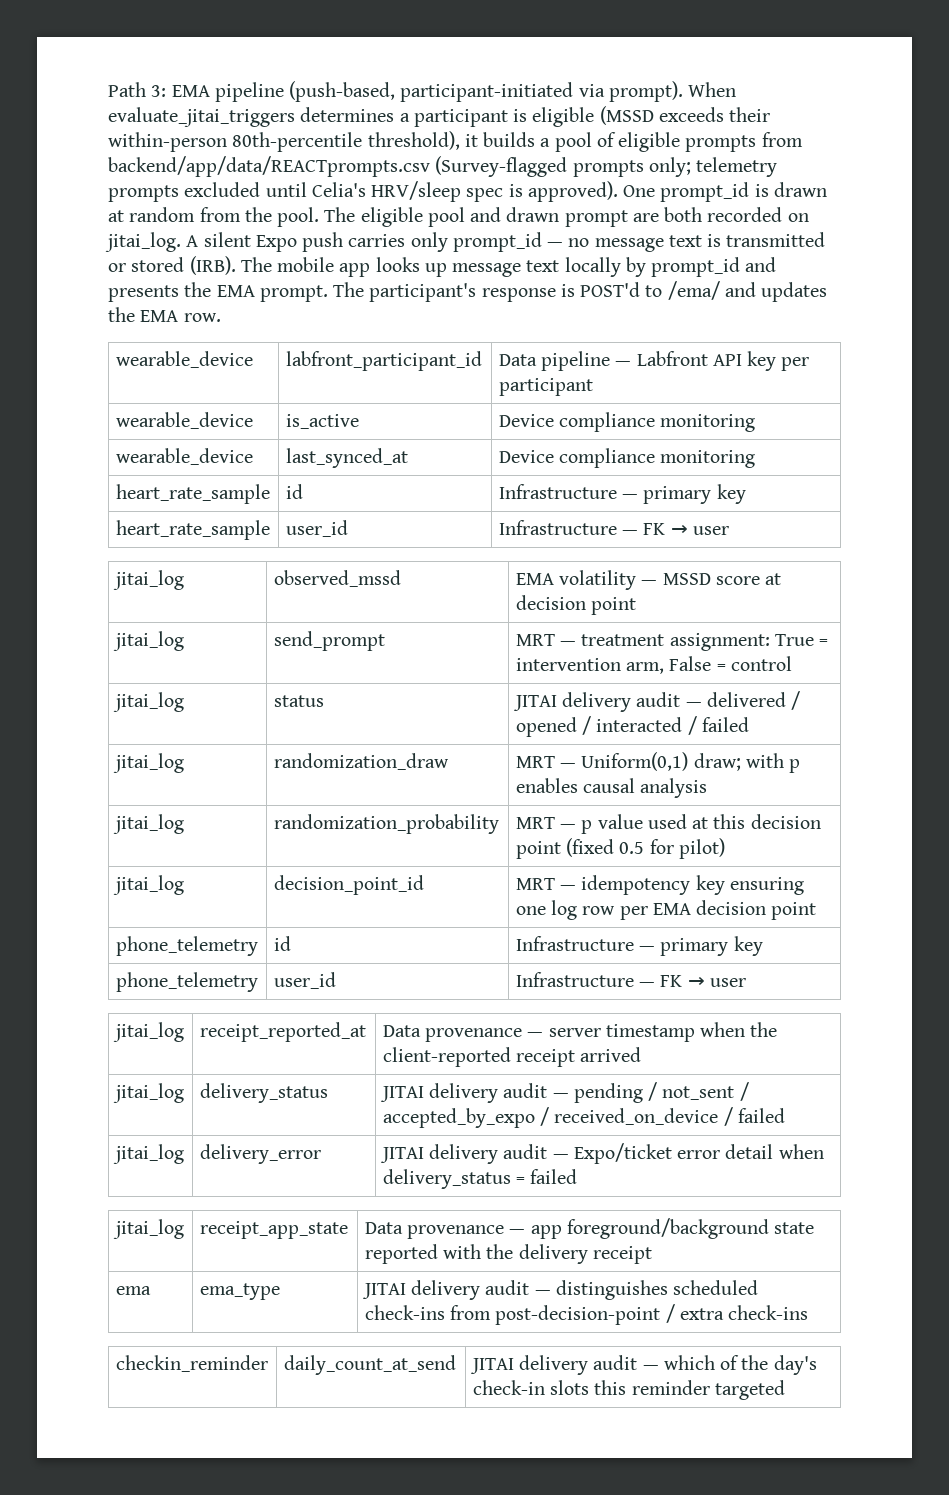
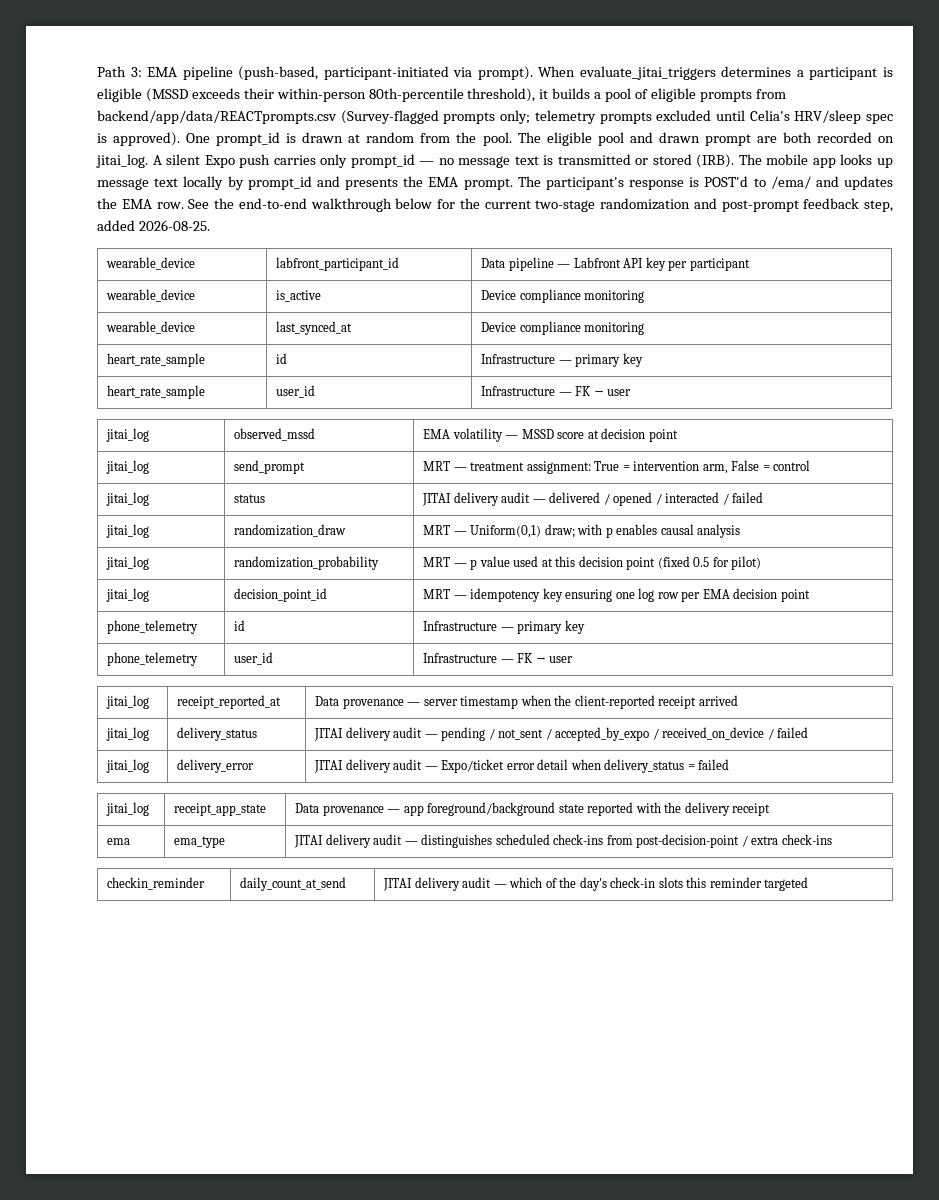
+ See the end-to-end walkthrough below for the current two-stage randomization and post-prompt feedback step, added 2026-08-25.

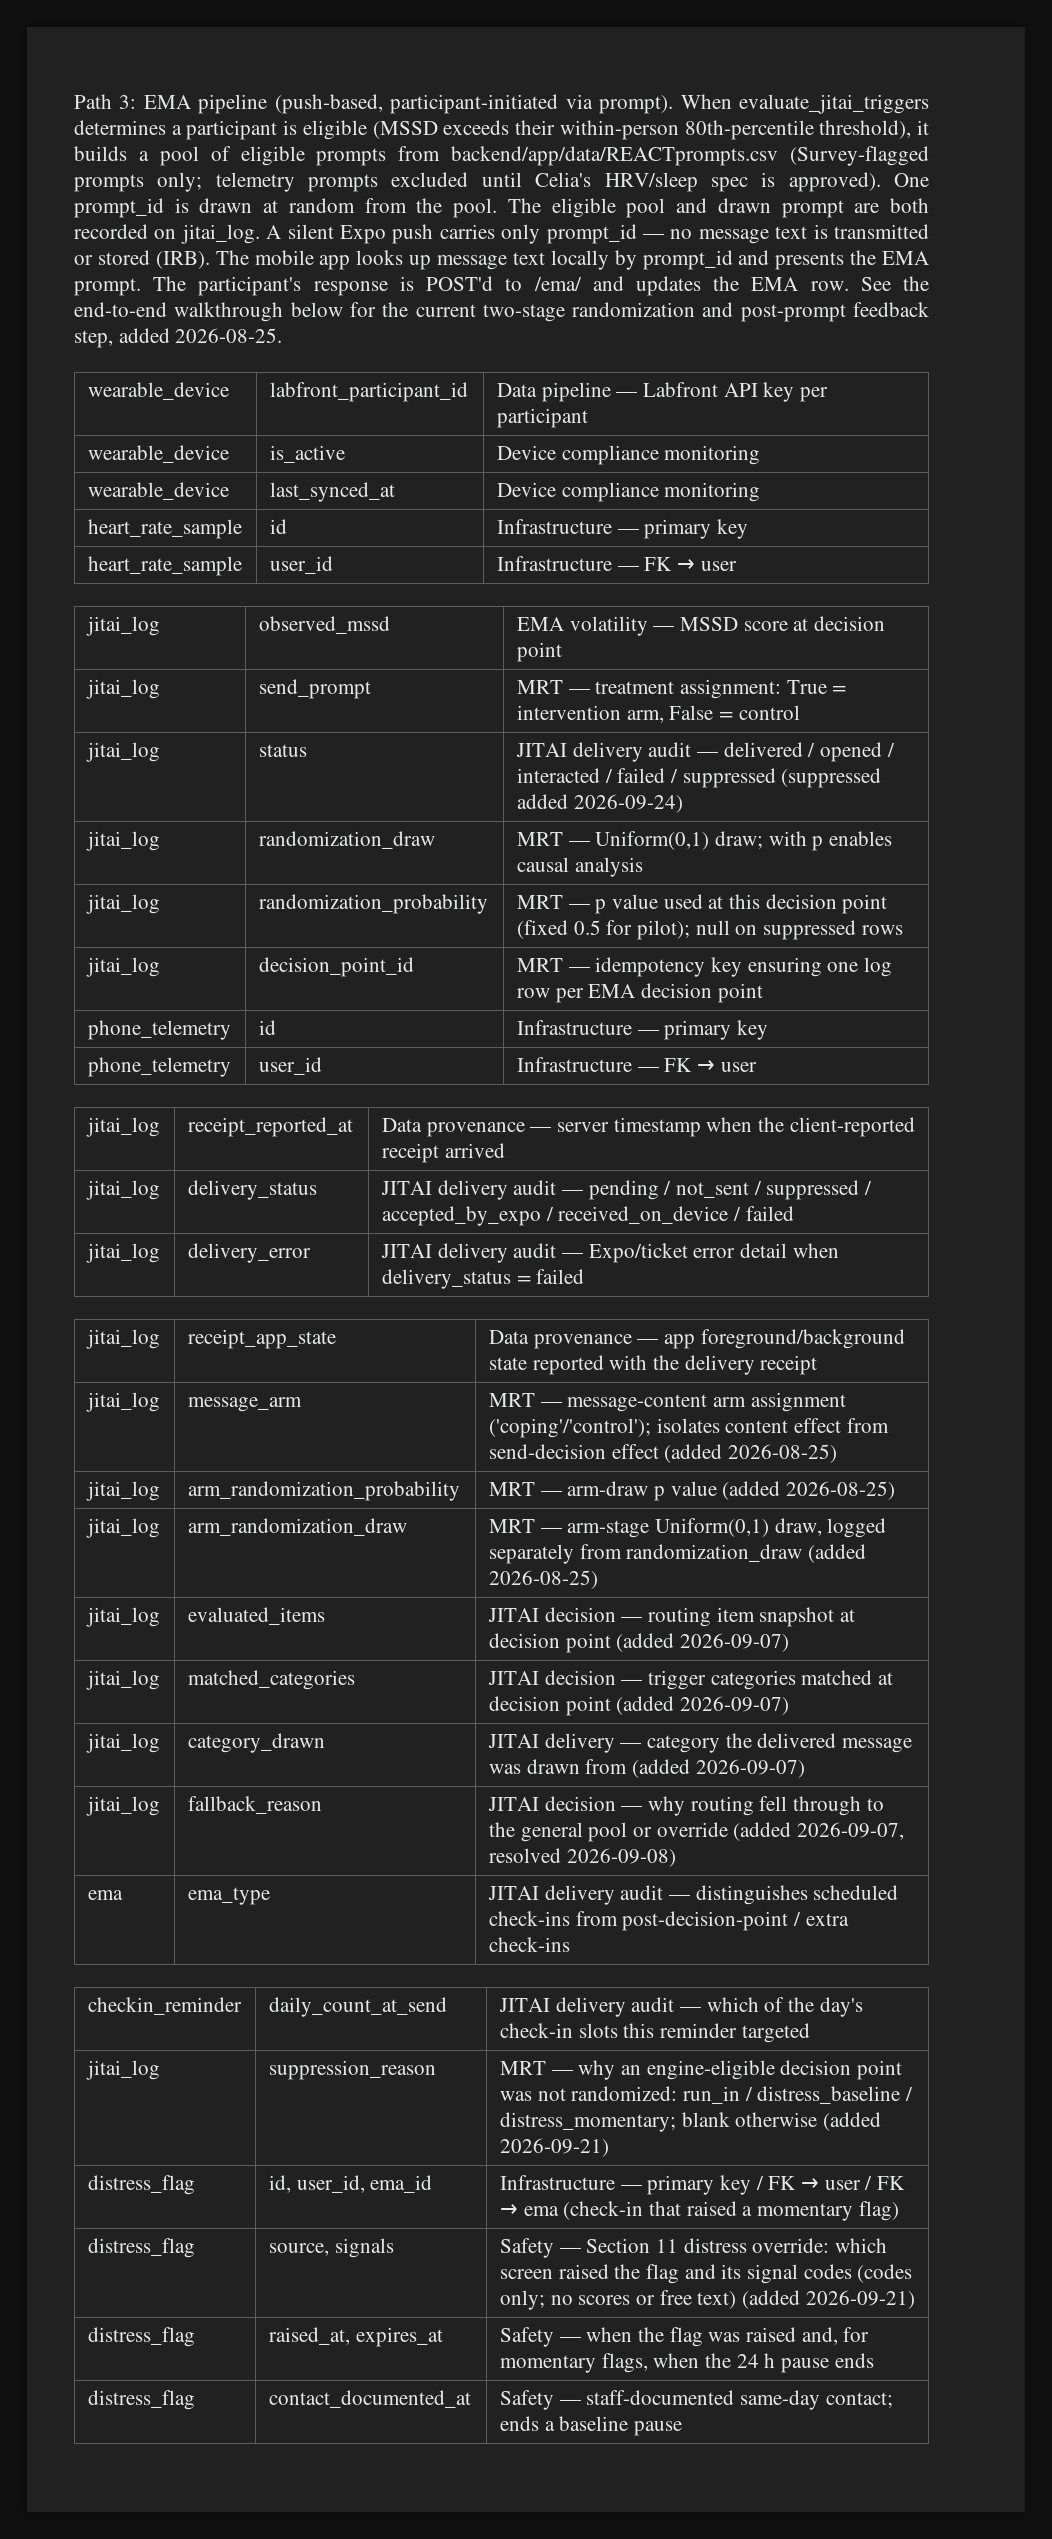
- jitai_log | status | JITAI delivery audit — delivered / opened / interacted / failed
+ jitai_log | status | JITAI delivery audit — delivered / opened / interacted / failed / suppressed (suppressed added 2026-09-24)
- jitai_log | randomization_probability | MRT — p value used at this decision point (fixed 0.5 for pilot)
+ jitai_log | randomization_probability | MRT — p value used at this decision point (fixed 0.5 for pilot); null on suppressed rows
- jitai_log | delivery_status | JITAI delivery audit — pending / not_sent / accepted_by_expo / received_on_device / failed
+ jitai_log | delivery_status | JITAI delivery audit — pending / not_sent / suppressed / accepted_by_expo / received_on_device / failed
+ jitai_log | message_arm | MRT — message-content arm assignment ('coping'/'control'); isolates content effect from send-decision effect (added 2026-08-25)
+ jitai_log | arm_randomization_probability | MRT — arm-draw p value (added 2026-08-25)
+ jitai_log | arm_randomization_draw | MRT — arm-stage Uniform(0,1) draw, logged separately from randomization_draw (added 2026-08-25)
+ jitai_log | evaluated_items | JITAI decision — routing item snapshot at decision point (added 2026-09-07)
+ jitai_log | matched_categories | JITAI decision — trigger categories matched at decision point (added 2026-09-07)
+ jitai_log | category_drawn | JITAI delivery — category the delivered message was drawn from (added 2026-09-07)
+ jitai_log | fallback_reason | JITAI decision — why routing fell through to the general pool or override (added 2026-09-07, resolved 2026-09-08)
+ jitai_log | suppression_reason | MRT — why an engine-eligible decision point was not randomized: run_in / distress_baseline / distress_momentary; blank otherwise (added 2026-09-21)
+ distress_flag | id, user_id, ema_id | Infrastructure — primary key / FK → user / FK → ema (check-in that raised a momentary flag)
+ distress_flag | source, signals | Safety — Section 11 distress override: which screen raised the flag and its signal codes (codes only; no scores or free text) (added 2026-09-21)
+ distress_flag | raised_at, expires_at | Safety — when the flag was raised and, for momentary flags, when the 24 h pause ends
+ distress_flag | contact_documented_at | Safety — staff-documented same-day contact; ends a baseline pause

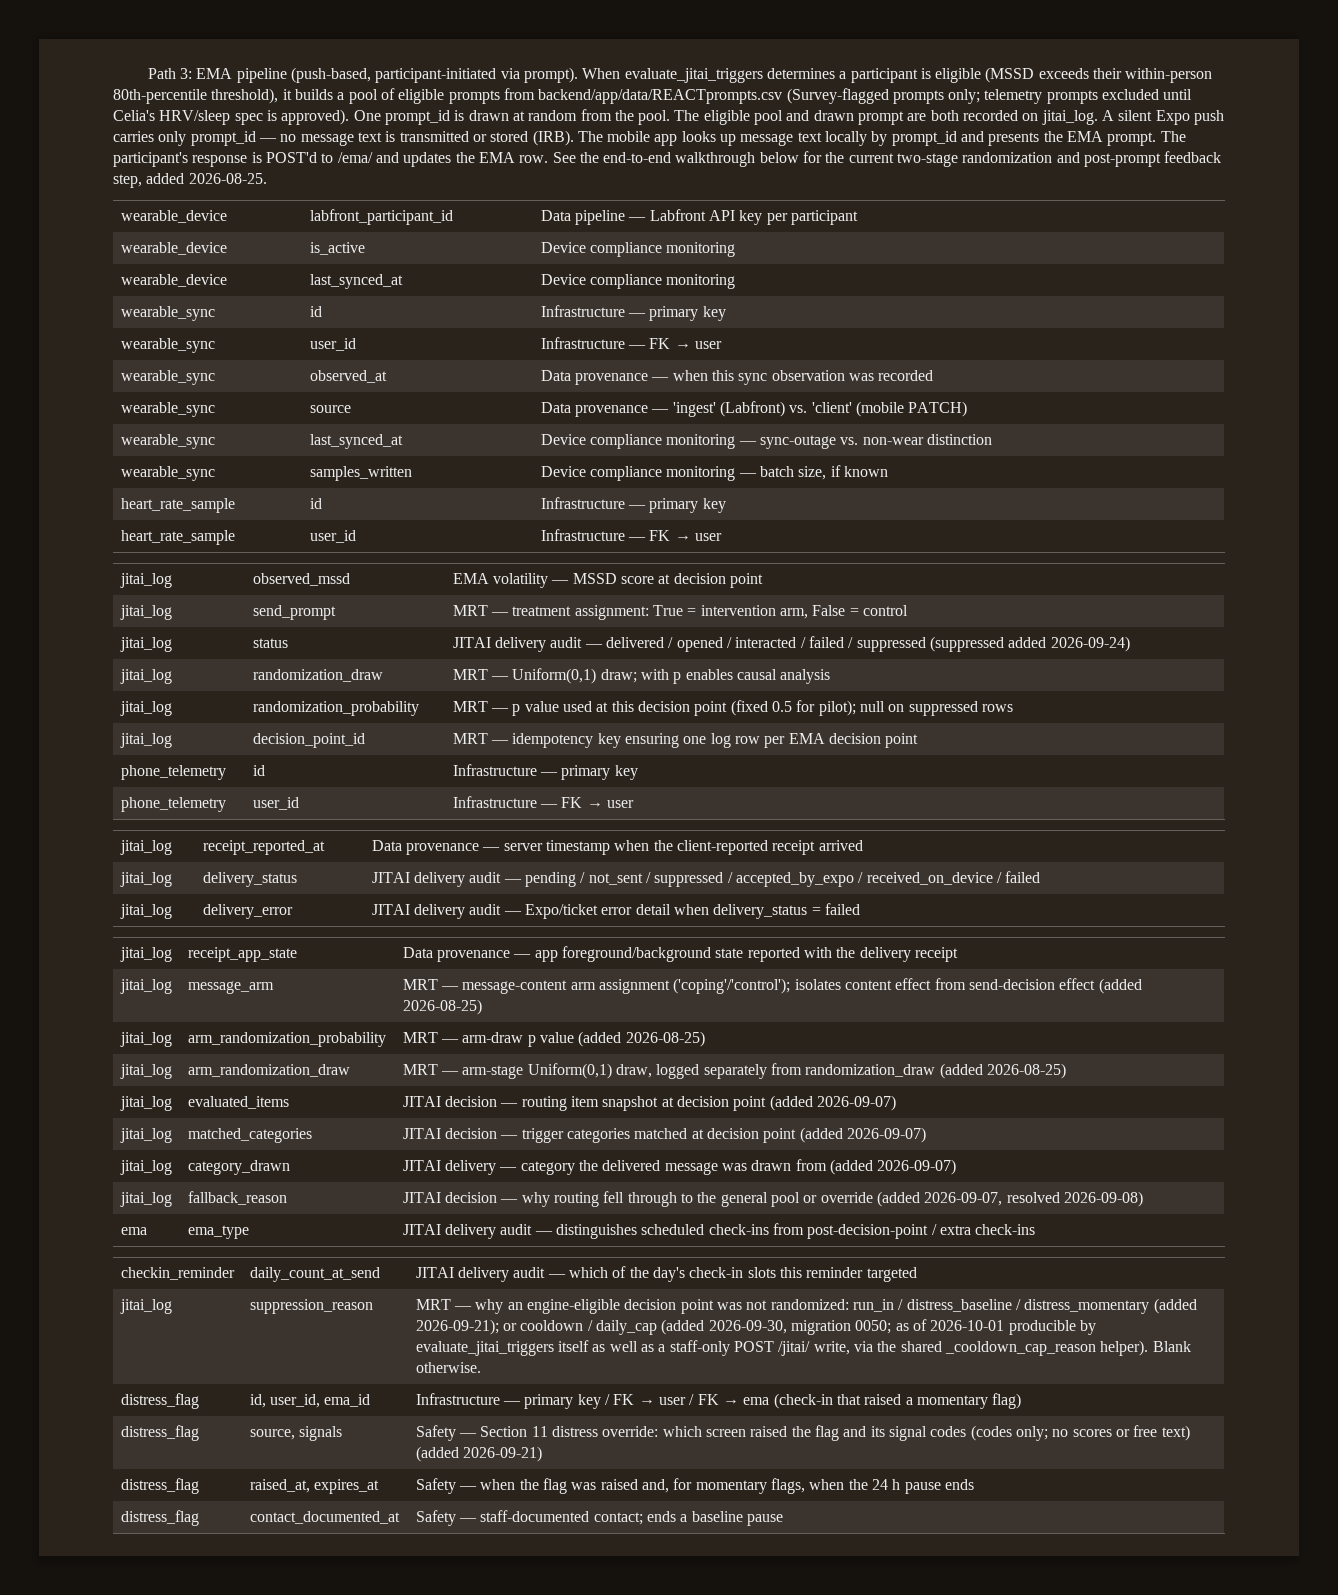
+ wearable_sync | id | Infrastructure — primary key
+ wearable_sync | user_id | Infrastructure — FK → user
+ wearable_sync | observed_at | Data provenance — when this sync observation was recorded
+ wearable_sync | source | Data provenance — 'ingest' (Labfront) vs. 'client' (mobile PATCH)
+ wearable_sync | last_synced_at | Device compliance monitoring — sync-outage vs. non-wear distinction
+ wearable_sync | samples_written | Device compliance monitoring — batch size, if known
- MRT — why an engine-eligible decision point was not randomized: run_in / distress_baseline / distress_momentary; blank otherwise (added 2026-09-21)
+ MRT — why an engine-eligible decision point was not randomized: run_in / distress_baseline / distress_momentary (added 2026-09-21); or cooldown / daily_cap (added 2026-09-30, migration 0050; as of 2026-10-01 producible by evaluate_jitai_triggers itself as well as a staff-only POST /jitai/ write, via the shared _cooldown_cap_reason helper). Blank otherwise.
- distress_flag | contact_documented_at | Safety — staff-documented same-day contact; ends a baseline pause
+ distress_flag | contact_documented_at | Safety — staff-documented contact; ends a baseline pause

